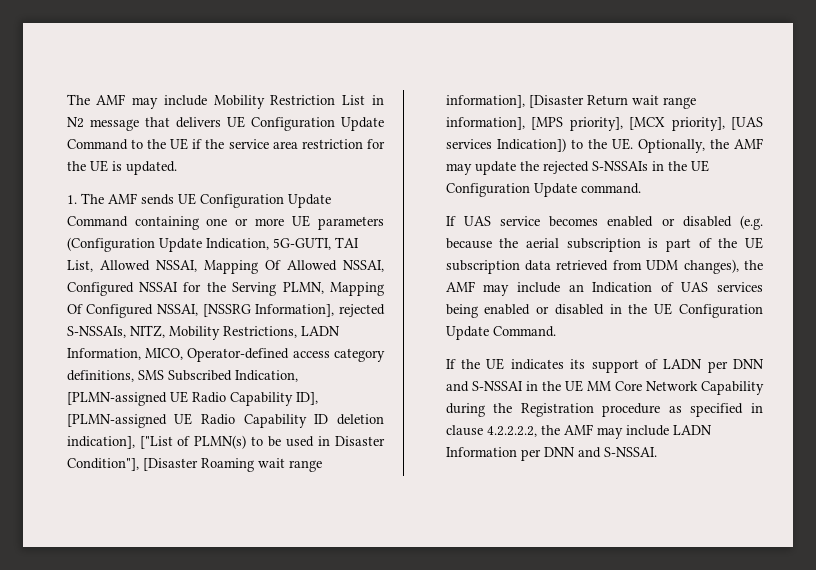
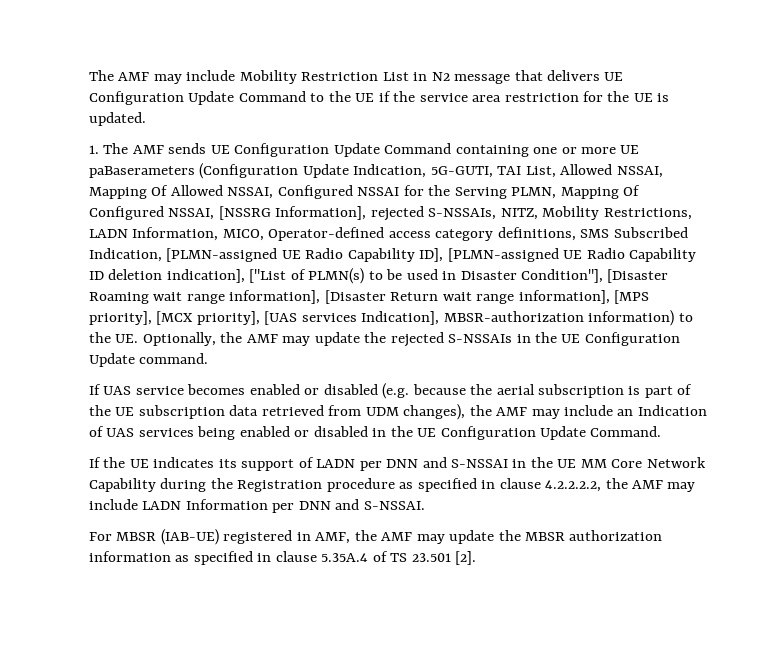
- 1. The AMF sends UE Configuration Update Command containing one or more UE parameters (Configuration Update Indication, 5G-GUTI, TAI List, Allowed NSSAI, Mapping Of Allowed NSSAI, Configured NSSAI for the Serving PLMN, Mapping Of Configured NSSAI, [NSSRG Information], rejected S-NSSAIs, NITZ, Mobility Restrictions, LADN Information, MICO, Operator-defined access category definitions, SMS Subscribed Indication, [PLMN-assigned UE Radio Capability ID], [PLMN-assigned UE Radio Capability ID deletion indication], ["List of PLMN(s) to be used in Disaster Condition"], [Disaster Roaming wait range information], [Disaster Return wait range information], [MPS priority], [MCX priority], [UAS services Indication]) to the UE. Optionally, the AMF may update the rejected S-NSSAIs in the UE Configuration Update command.
+ 1. The AMF sends UE Configuration Update Command containing one or more UE paBaserameters (Configuration Update Indication, 5G-GUTI, TAI List, Allowed NSSAI, Mapping Of Allowed NSSAI, Configured NSSAI for the Serving PLMN, Mapping Of Configured NSSAI, [NSSRG Information], rejected S-NSSAIs, NITZ, Mobility Restrictions, LADN Information, MICO, Operator-defined access category definitions, SMS Subscribed Indication, [PLMN-assigned UE Radio Capability ID], [PLMN-assigned UE Radio Capability ID deletion indication], ["List of PLMN(s) to be used in Disaster Condition"], [Disaster Roaming wait range information], [Disaster Return wait range information], [MPS priority], [MCX priority], [UAS services Indication], MBSR-authorization information) to the UE. Optionally, the AMF may update the rejected S-NSSAIs in the UE Configuration Update command.
+ For MBSR (IAB-UE) registered in AMF, the AMF may update the MBSR authorization information as specified in clause 5.35A.4 of TS 23.501 [2].

